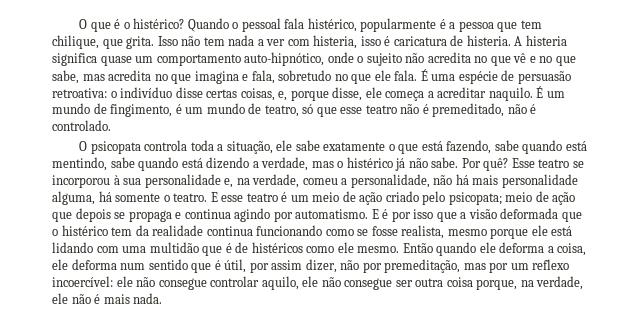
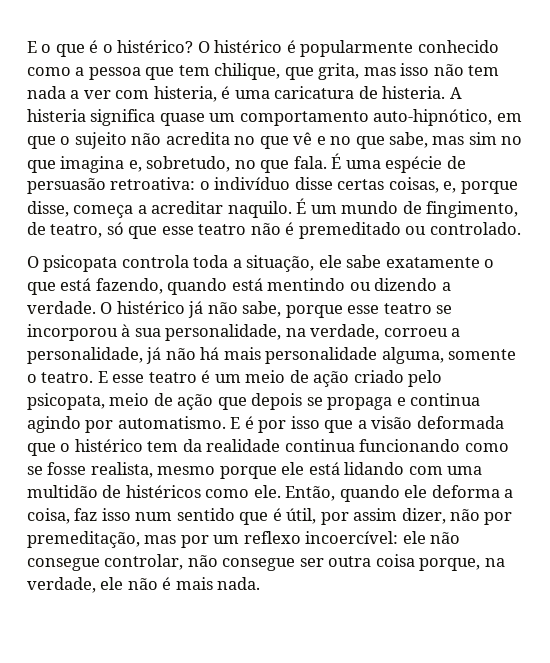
- O que é o histérico?
+ E o que é o histérico?
- Quando o pessoal fala histérico, popularmente é a pessoa que tem chilique, que grita. Isso não tem nada a ver com histeria, isso é caricatura de histeria.
+ O histérico é popularmente conhecido como a pessoa que tem chilique, que grita, mas isso não tem nada a ver com histeria, é uma caricatura de histeria.
- A histeria significa quase um comportamento auto-hipnótico, onde o sujeito não acredita no que vê e no que sabe, mas acredita no que imagina e fala, sobretudo no que ele fala.
+ A histeria significa quase um comportamento auto-hipnótico, em que o sujeito não acredita no que vê e no que sabe, mas sim no que imagina e, sobretudo, no que fala.
- É uma espécie de persuasão retroativa: o indivíduo disse certas coisas, e, porque disse, ele começa a acreditar naquilo.
+ É uma espécie de persuasão retroativa: o indivíduo disse certas coisas, e, porque disse, começa a acreditar naquilo.
- É um mundo de fingimento, é um mundo de teatro, só que esse teatro não é premeditado, não é controlado.
+ É um mundo de fingimento, de teatro, só que esse teatro não é premeditado ou controlado.
- O psicopata controla toda a situação, ele sabe exatamente o que está fazendo, sabe quando está mentindo, sabe quando está dizendo a verdade, mas o histérico já não sabe. Por quê? Esse teatro se incorporou à sua personalidade e, na verdade, comeu a personalidade, não há mais personalidade alguma, há somente o teatro.
+ O psicopata controla toda a situação, ele sabe exatamente o que está fazendo, quando está mentindo ou dizendo a verdade. O histérico já não sabe, porque esse teatro se incorporou à sua personalidade, na verdade, corroeu a personalidade, já não há mais personalidade alguma, somente o teatro.
- E esse teatro é um meio de ação criado pelo psicopata; meio de ação que depois se propaga e continua agindo por automatismo.
+ E esse teatro é um meio de ação criado pelo psicopata, meio de ação que depois se propaga e continua agindo por automatismo.
- E é por isso que a visão deformada que o histérico tem da realidade continua funcionando como se fosse realista, mesmo porque ele está lidando com uma multidão que é de histéricos como ele mesmo. Então quando ele deforma a coisa, ele deforma num sentido que é útil, por assim dizer, não por premeditação, mas por um reflexo incoercível:
+ E é por isso que a visão deformada que o histérico tem da realidade continua funcionando como se fosse realista, mesmo porque ele está lidando com uma multidão de histéricos como ele. Então, quando ele deforma a coisa, faz isso num sentido que é útil, por assim dizer, não por premeditação, mas por um reflexo incoercível:
- ele não consegue controlar aquilo, ele não consegue ser outra coisa porque, na verdade, ele não é mais nada.
+ ele não consegue controlar, não consegue ser outra coisa porque, na verdade, ele não é mais nada.

